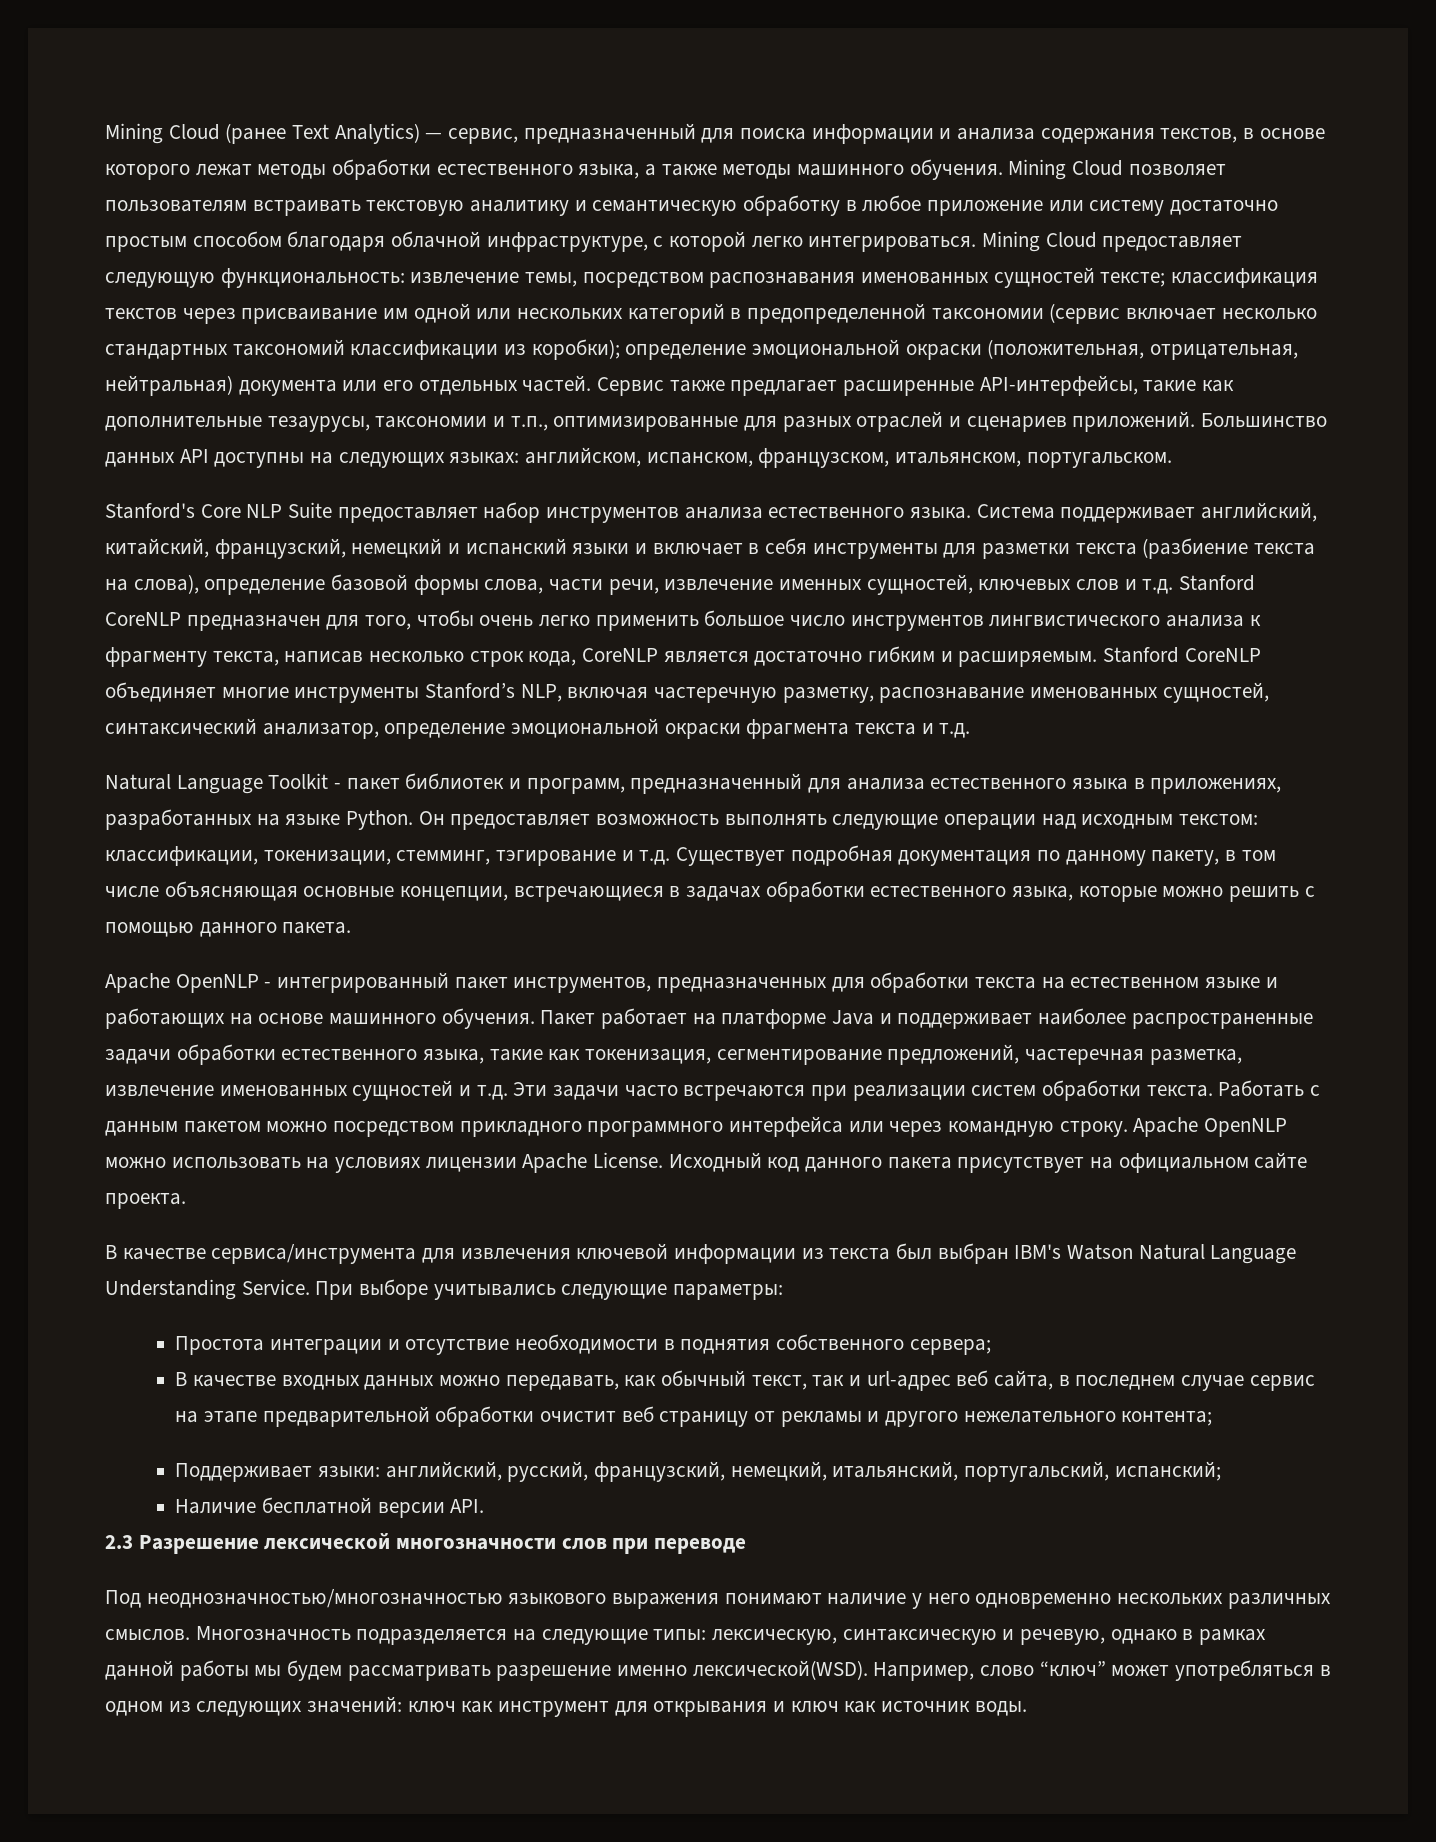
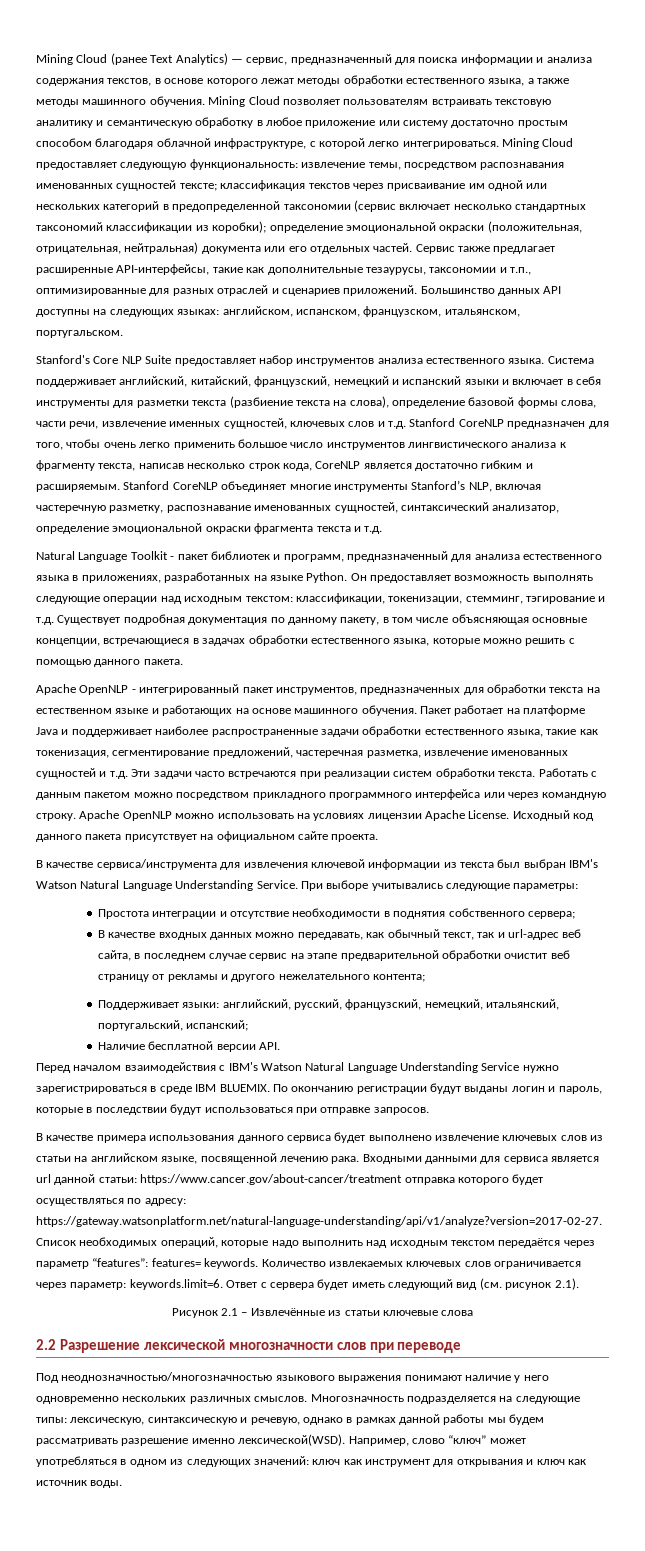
- 2.3 Разрешение лексической многозначности слов при переводе
+ Перед началом взаимодействия с IBM's Watson Natural Language Understanding Service нужно зарегистрироваться в среде IBM BLUEMIX. По окончанию регистрации будут выданы логин и пароль, которые в последствии будут использоваться при отправке запросов.
+ В качестве примера использования данного сервиса будет выполнено извлечение ключевых слов из статьи на английском языке, посвященной лечению рака. Входными данными для сервиса является url данной статьи: https://www.cancer.gov/about-cancer/treatment отправка которого будет осуществляться по адресу: https://gateway.watsonplatform.net/natural-language-understanding/api/v1/analyze?version=2017-02-27. Список необходимых операций, которые надо выполнить над исходным текстом передаётся через параметр “features”: features= keywords. Количество извлекаемых ключевых слов ограничивается через параметр: keywords.limit=6. Ответ с сервера будет иметь следующий вид (см. рисунок 2.1).
+ Рисунок 2.1 – Извлечённые из статьи ключевые слова
+ 2.2 Разрешение лексической многозначности слов при переводе

